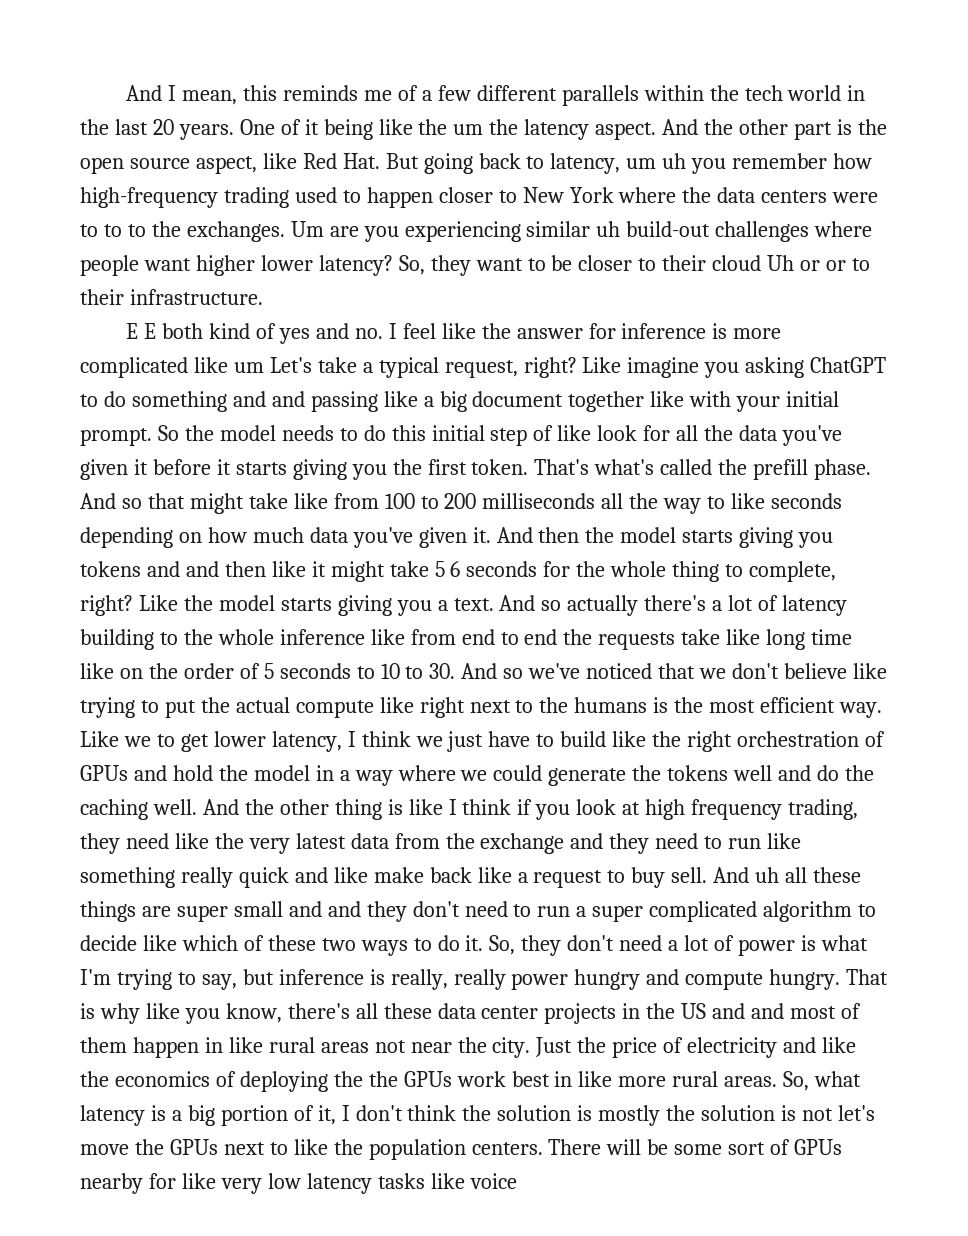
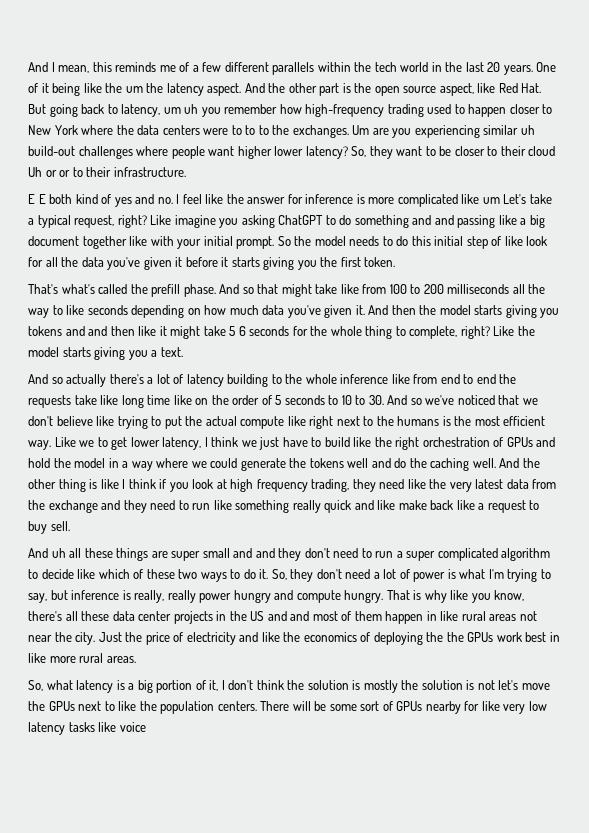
- So the model needs to do this initial step of like look for all the data you've given it before it starts giving you the first token. That's what's called the prefill phase.
+ So the model needs to do this initial step of like look for all the data you've given it before it starts giving you the first token.
+ That's what's called the prefill phase.
- Like the model starts giving you a text. And so actually there's a lot of latency building to the whole inference like from end to end the requests take like long time like on the order of 5 seconds to 10 to 30. And so we've noticed that we don't believe like trying to put the actual compute like right next to the humans is the most efficient way.
+ Like the model starts giving you a text.
+ And so actually there's a lot of latency building to the whole inference like from end to end the requests take like long time like on the order of 5 seconds to 10 to 30. And so we've noticed that we don't believe like trying to put the actual compute like right next to the humans is the most efficient way.
- And the other thing is like I think if you look at high frequency trading, they need like the very latest data from the exchange and they need to run like something really quick and like make back like a request to buy sell. And uh all these things are super small and and they don't need to run a super complicated algorithm to decide like which of these two ways to do it.
+ And the other thing is like I think if you look at high frequency trading, they need like the very latest data from the exchange and they need to run like something really quick and like make back like a request to buy sell.
+ And uh all these things are super small and and they don't need to run a super complicated algorithm to decide like which of these two ways to do it.
- Just the price of electricity and like the economics of deploying the the GPUs work best in like more rural areas. So, what latency is a big portion of it, I don't think the solution is mostly the solution is not let's move the GPUs next to like the population centers.
+ Just the price of electricity and like the economics of deploying the the GPUs work best in like more rural areas.
+ So, what latency is a big portion of it, I don't think the solution is mostly the solution is not let's move the GPUs next to like the population centers.

